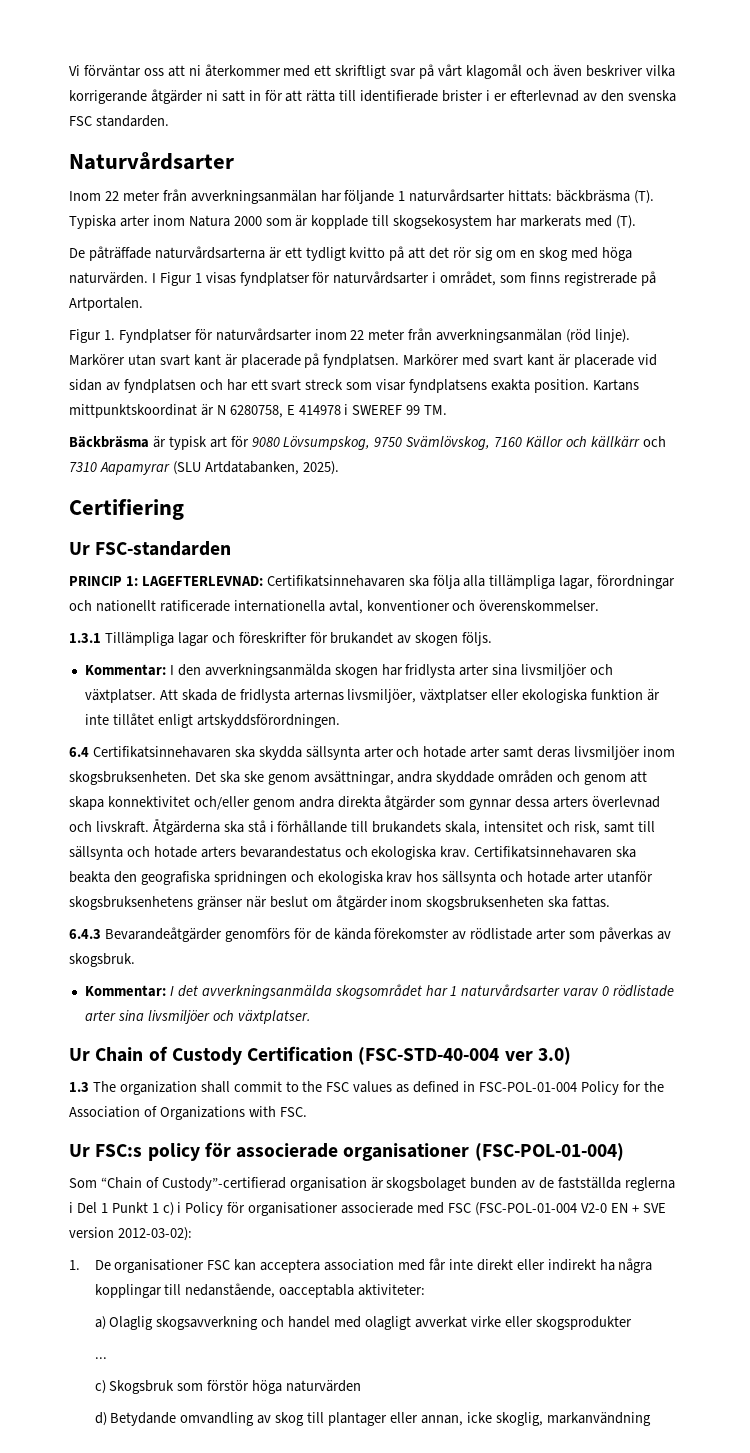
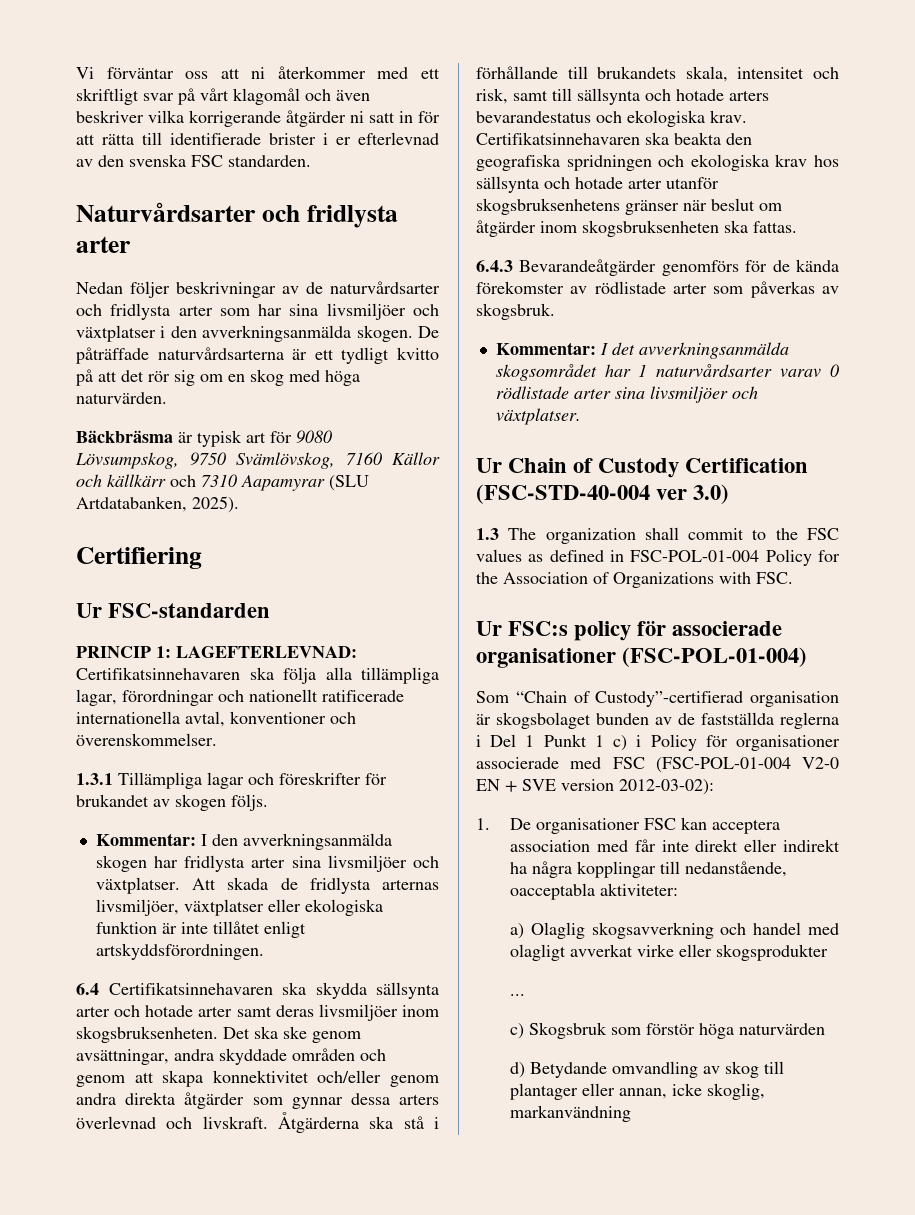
- Naturvårdsarter
- Inom 22 meter från avverkningsanmälan har följande 1 naturvårdsarter hittats: bäckbräsma (T). Typiska arter inom Natura 2000 som är kopplade till skogsekosystem har markerats med (T).
- De påträffade naturvårdsarterna är ett tydligt kvitto på att det rör sig om en skog med höga naturvärden. I Figur 1 visas fyndplatser för naturvårdsarter i området, som finns registrerade på Artportalen.
- Figur 1. Fyndplatser för naturvårdsarter inom 22 meter från avverkningsanmälan (röd linje). Markörer utan svart kant är placerade på fyndplatsen. Markörer med svart kant är placerade vid sidan av fyndplatsen och har ett svart streck som visar fyndplatsens exakta position. Kartans mittpunktskoordinat är N 6280758, E 414978 i SWEREF 99 TM.
+ Naturvårdsarter och fridlysta arter
+ Nedan följer beskrivningar av de naturvårdsarter och fridlysta arter som har sina livsmiljöer och växtplatser i den avverkningsanmälda skogen. De påträffade naturvårdsarterna är ett tydligt kvitto på att det rör sig om en skog med höga naturvärden.

